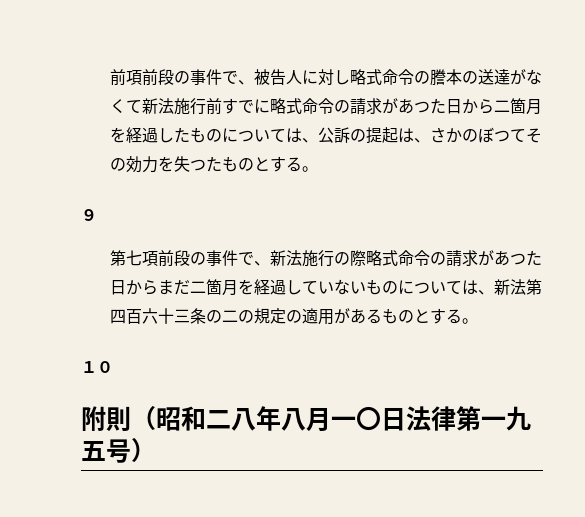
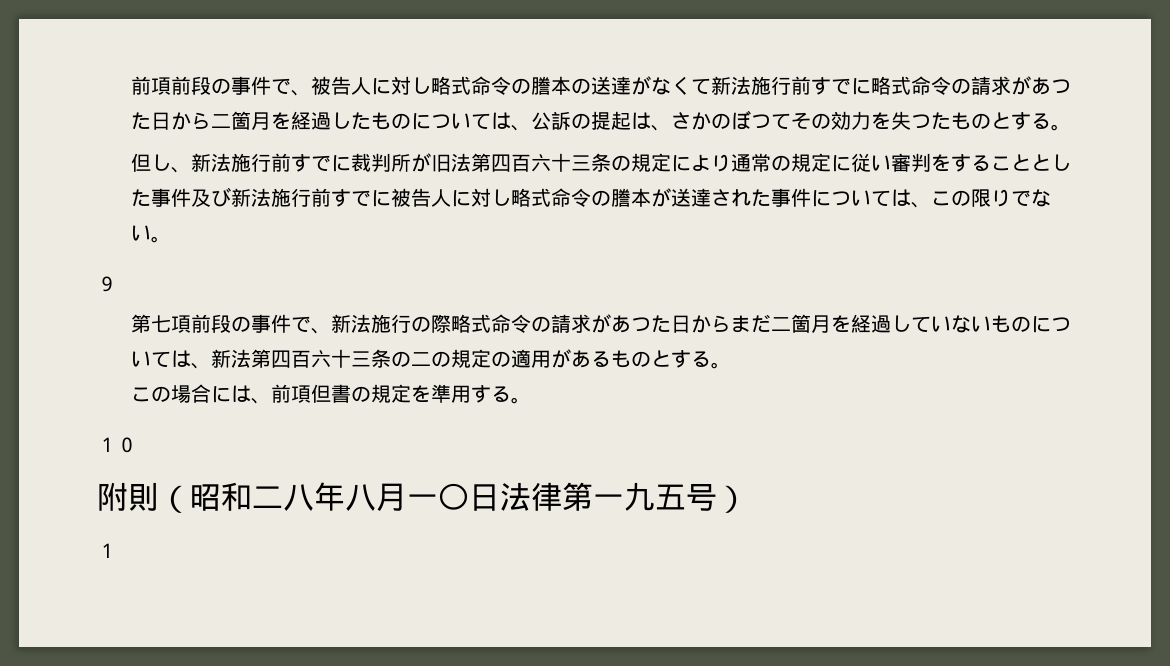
+ 但し、新法施行前すでに裁判所が旧法第四百六十三条の規定により通常の規定に従い審判をすることとした事件及び新法施行前すでに被告人に対し略式命令の謄本が送達された事件については、この限りでない。
+ この場合には、前項但書の規定を準用する。
  附則（昭和二八年八月一〇日法律第一九五号）
+ １

